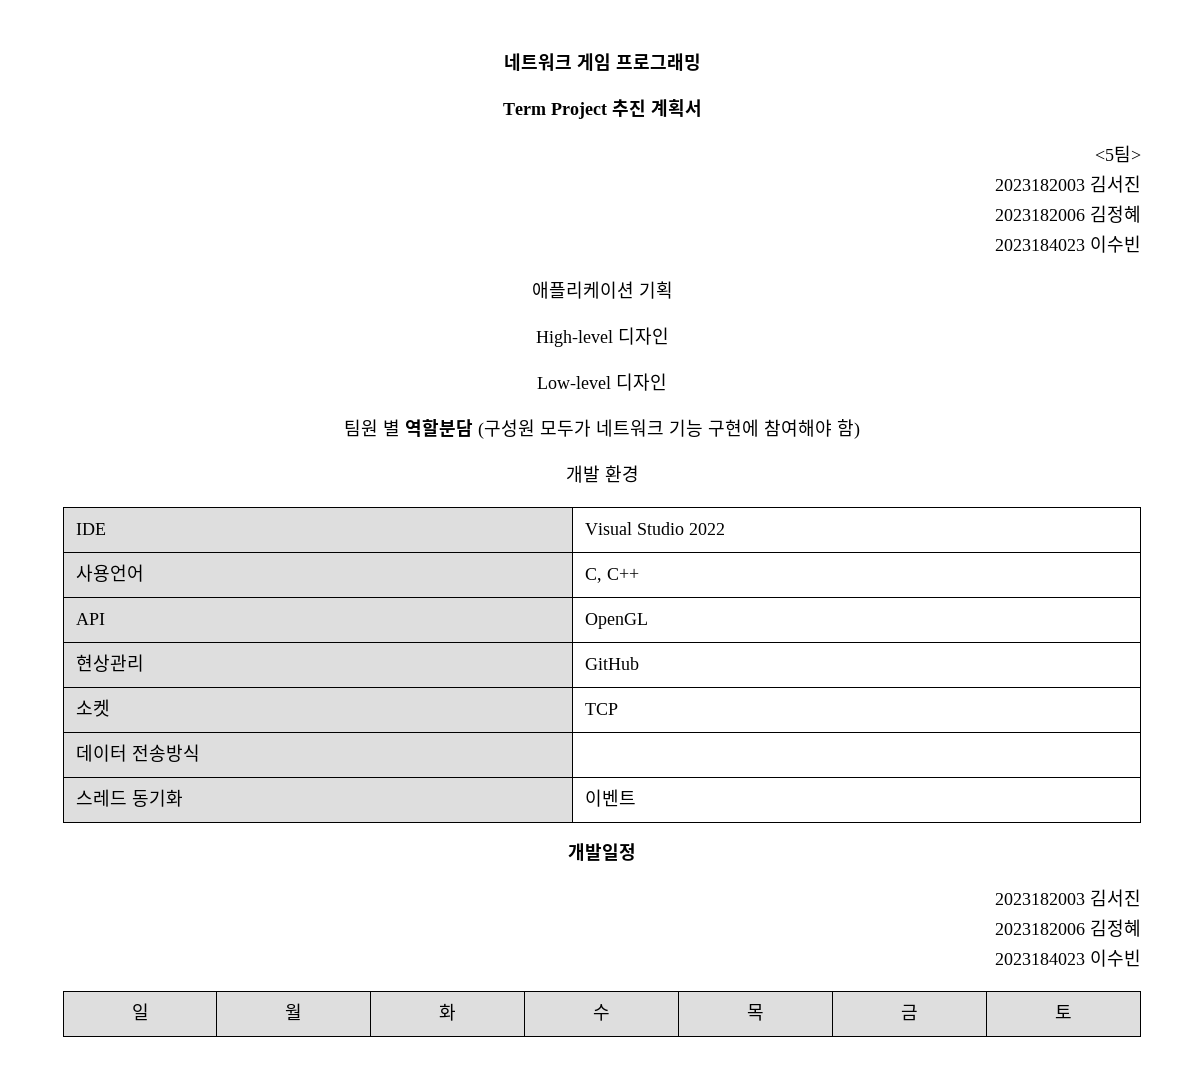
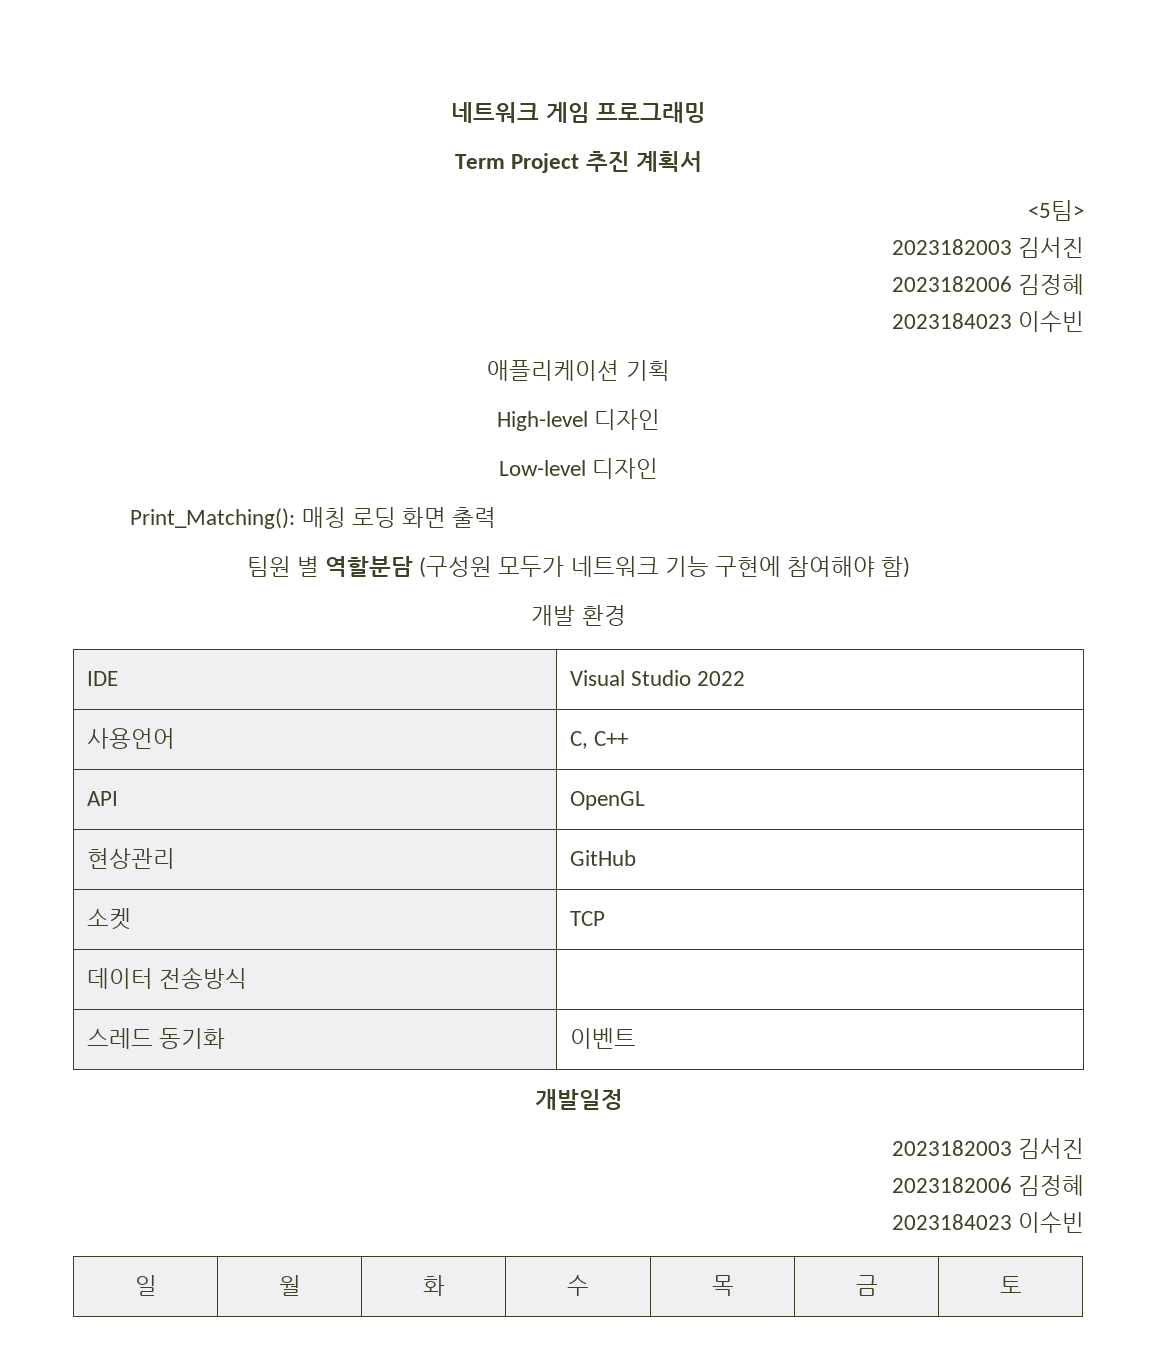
+ Print_Matching(): 매칭 로딩 화면 출력

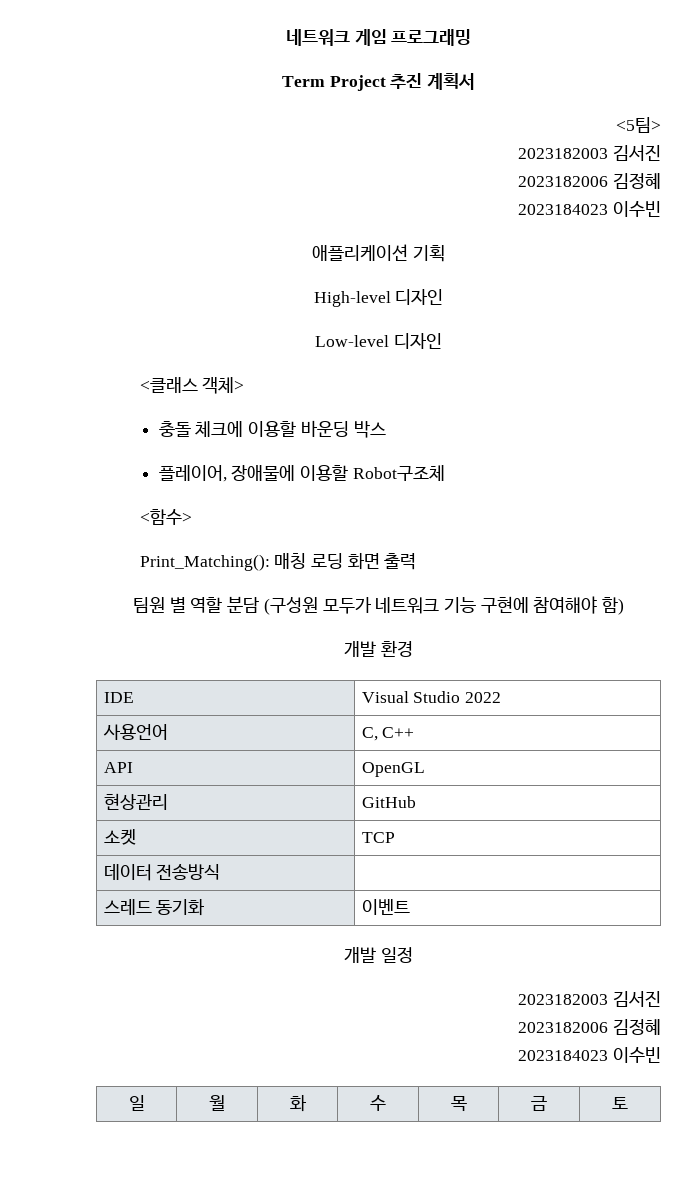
+ <클래스 객체>
+ 충돌 체크에 이용할 바운딩 박스
+ 플레이어, 장애물에 이용할 Robot구조체
+ <함수>
- 팀원 별 역할분담 (구성원 모두가 네트워크 기능 구현에 참여해야 함)
+ 팀원 별 역할 분담 (구성원 모두가 네트워크 기능 구현에 참여해야 함)
- 개발일정
+ 개발 일정

